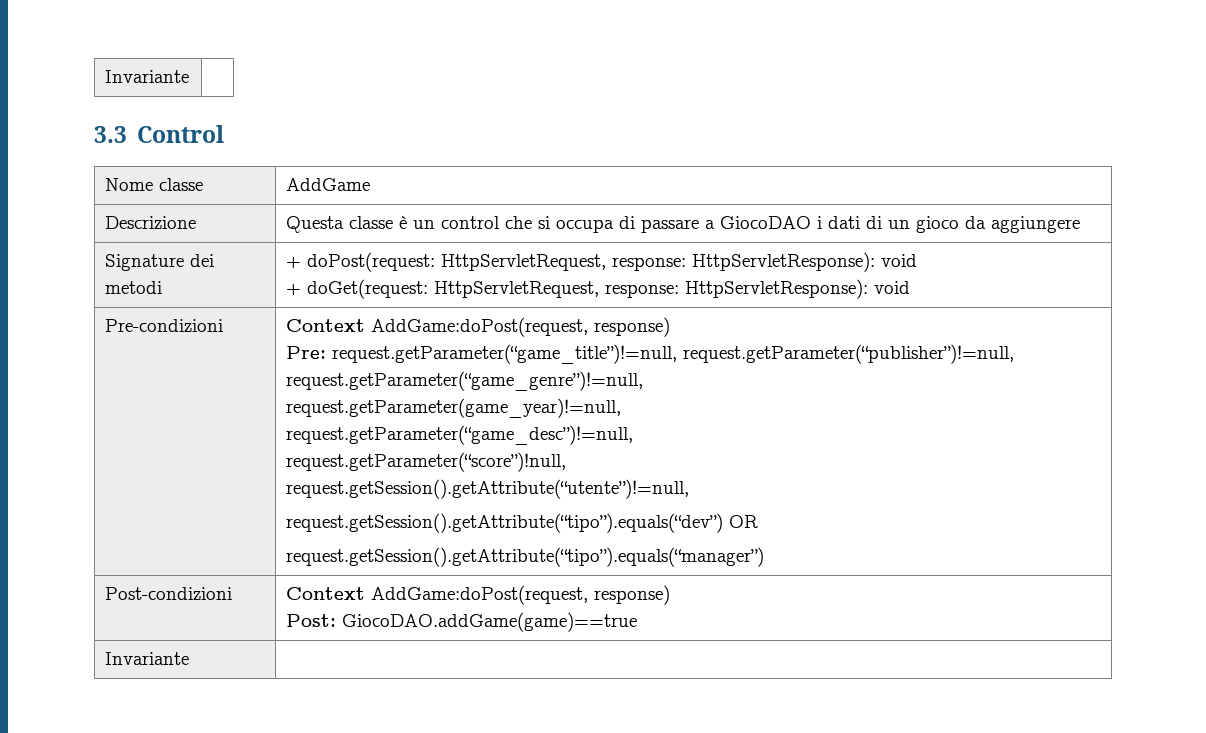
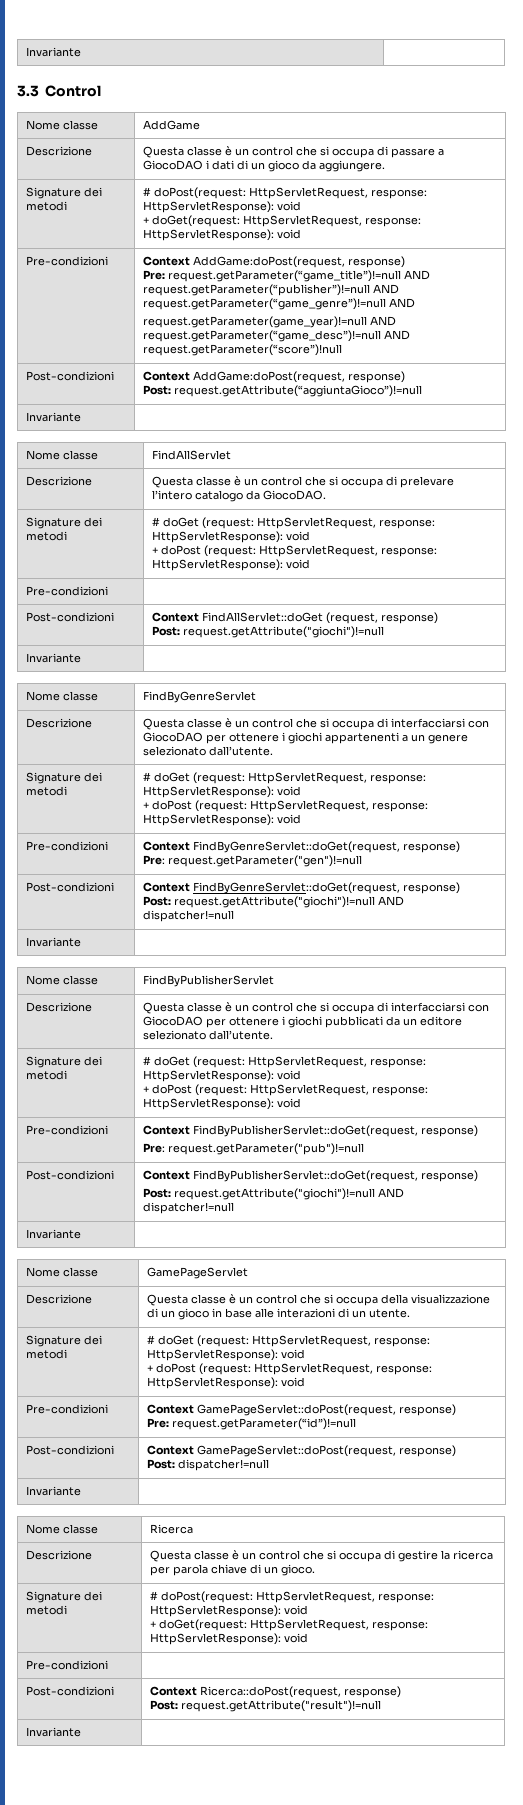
- Descrizione | Questa classe è un control che si occupa di passare a GiocoDAO i dati di un gioco da aggiungere
- Signature dei metodi | + doPost(request: HttpServletRequest, response: HttpServletResponse): void
+ Descrizione | Questa classe è un control che si occupa di passare a GiocoDAO i dati di un gioco da aggiungere.
+ Signature dei metodi | # doPost(request: HttpServletRequest, response: HttpServletResponse): void
  Pre-condizioni | Context AddGame:doPost(request, response)
- Pre: request.getParameter(“game_title”)!=null, request.getParameter(“publisher”)!=null, request.getParameter(“game_genre”)!=null,
- request.getParameter(game_year)!=null,
- request.getParameter(“game_desc”)!=null,
- request.getParameter(“score”)!null,
- request.getSession().getAttribute(“utente”)!=null,
- request.getSession().getAttribute(“tipo”).equals(“dev”) OR
- request.getSession().getAttribute(“tipo”).equals(“manager”)
+ Pre: request.getParameter(“game_title”)!=null AND request.getParameter(“publisher”)!=null AND request.getParameter(“game_genre”)!=null AND
+ request.getParameter(game_year)!=null AND request.getParameter(“game_desc”)!=null AND request.getParameter(“score”)!null
  Post-condizioni | Context AddGame:doPost(request, response)
- Post: GiocoDAO.addGame(game)==true
+ Post: request.getAttribute(“aggiuntaGioco”)!=null
+ Invariante |
+ Nome classe | FindAllServlet
+ Descrizione | Questa classe è un control che si occupa di prelevare l’intero catalogo da GiocoDAO.
+ Signature dei metodi | # doGet (request: HttpServletRequest, response: HttpServletResponse): void
+ + doPost (request: HttpServletRequest, response: HttpServletResponse): void
+ Pre-condizioni |
+ Post-condizioni | Context FindAllServlet::doGet (request, response)
+ Post: request.getAttribute("giochi")!=null
+ Invariante |
+ Nome classe | FindByGenreServlet
+ Descrizione | Questa classe è un control che si occupa di interfacciarsi con GiocoDAO per ottenere i giochi appartenenti a un genere selezionato dall’utente.
+ Signature dei metodi | # doGet (request: HttpServletRequest, response: HttpServletResponse): void
+ + doPost (request: HttpServletRequest, response: HttpServletResponse): void
+ Pre-condizioni | Context FindByGenreServlet::doGet(request, response)
+ Pre: request.getParameter("gen")!=null
+ Post-condizioni | Context FindByGenreServlet::doGet(request, response)
+ Post: request.getAttribute("giochi")!=null AND dispatcher!=null
+ Invariante |
+ Nome classe | FindByPublisherServlet
+ Descrizione | Questa classe è un control che si occupa di interfacciarsi con GiocoDAO per ottenere i giochi pubblicati da un editore selezionato dall’utente.
+ Signature dei metodi | # doGet (request: HttpServletRequest, response: HttpServletResponse): void
+ + doPost (request: HttpServletRequest, response: HttpServletResponse): void
+ Pre-condizioni | Context FindByPublisherServlet::doGet(request, response)
+ Pre: request.getParameter("pub")!=null
+ Post-condizioni | Context FindByPublisherServlet::doGet(request, response)
+ Post: request.getAttribute("giochi")!=null AND dispatcher!=null
+ Invariante |
+ Nome classe | GamePageServlet
+ Descrizione | Questa classe è un control che si occupa della visualizzazione di un gioco in base alle interazioni di un utente.
+ Signature dei metodi | # doGet (request: HttpServletRequest, response: HttpServletResponse): void
+ + doPost (request: HttpServletRequest, response: HttpServletResponse): void
+ Pre-condizioni | Context GamePageServlet::doPost(request, response)
+ Pre: request.getParameter(“id”)!=null
+ Post-condizioni | Context GamePageServlet::doPost(request, response)
+ Post: dispatcher!=null
+ Invariante |
+ Nome classe | Ricerca
+ Descrizione | Questa classe è un control che si occupa di gestire la ricerca per parola chiave di un gioco.
+ Signature dei metodi | # doPost(request: HttpServletRequest, response: HttpServletResponse): void
+ + doGet(request: HttpServletRequest, response: HttpServletResponse): void
+ Pre-condizioni |
+ Post-condizioni | Context Ricerca::doPost(request, response)
+ Post: request.getAttribute("result")!=null

